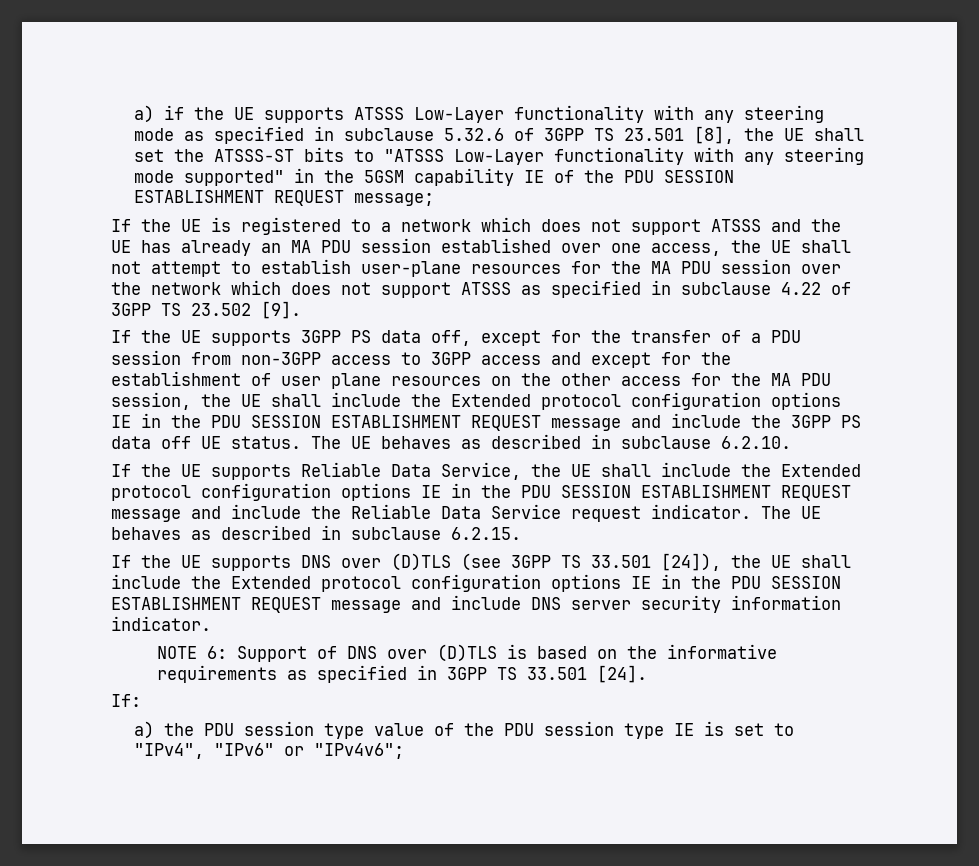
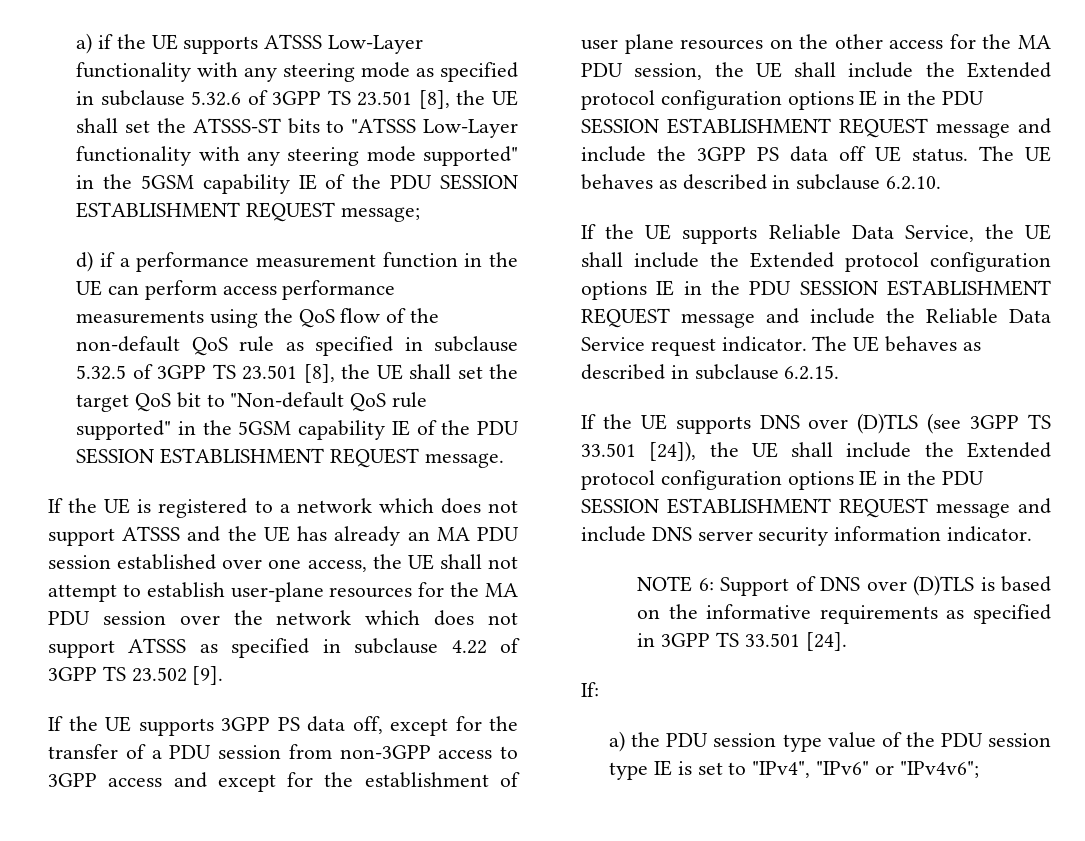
+ d) if a performance measurement function in the UE can perform access performance measurements using the QoS flow of the non-default QoS rule as specified in subclause 5.32.5 of 3GPP TS 23.501 [8], the UE shall set the target QoS bit to "Non-default QoS rule supported" in the 5GSM capability IE of the PDU SESSION ESTABLISHMENT REQUEST message.

